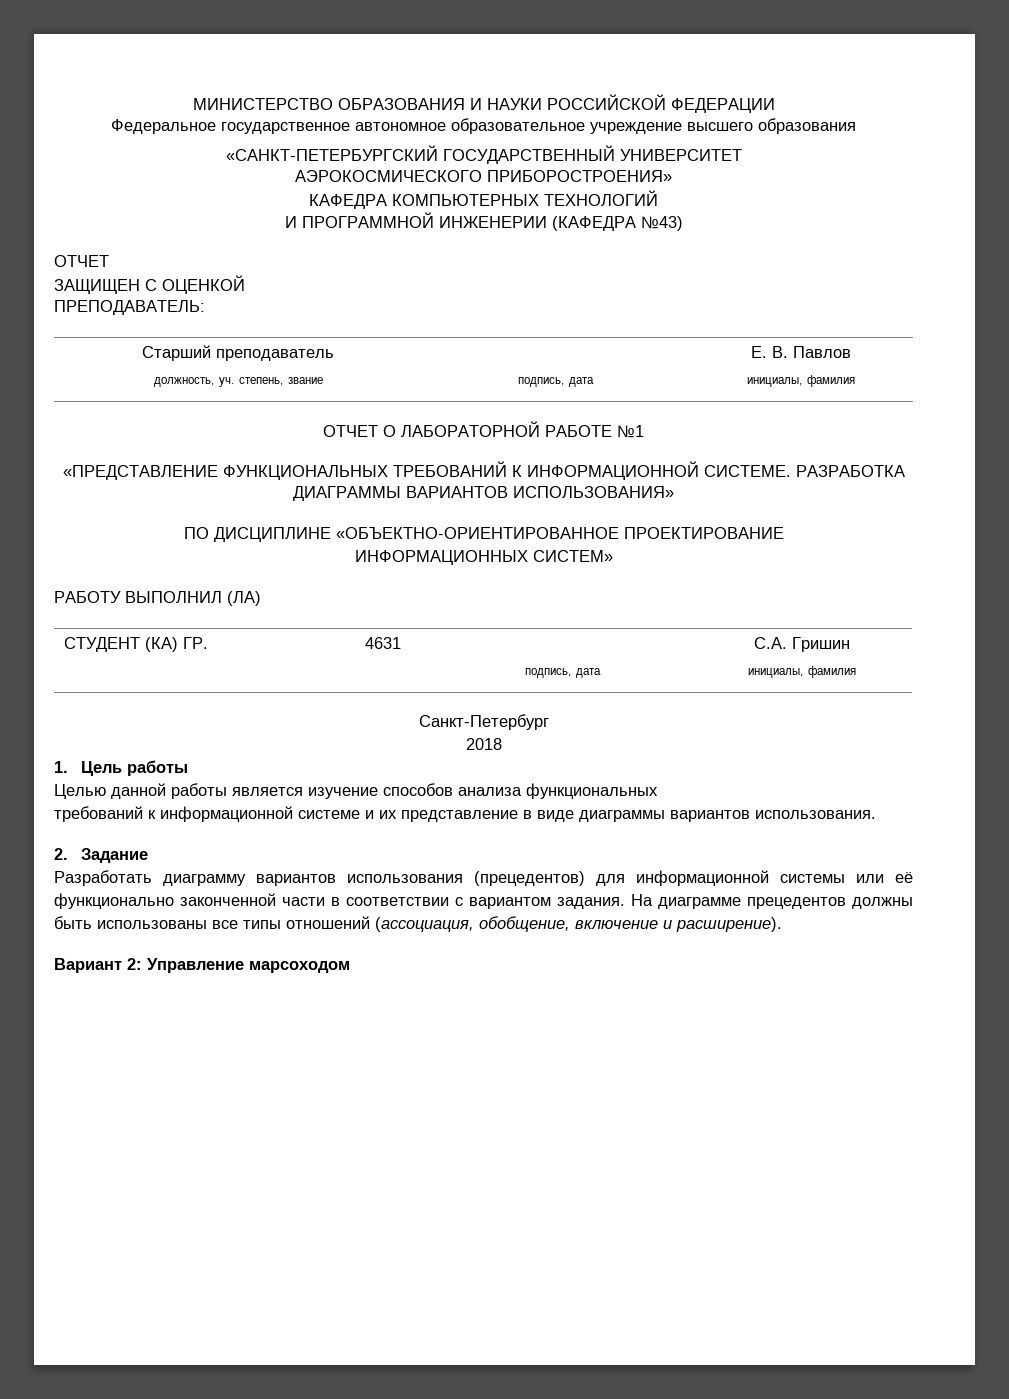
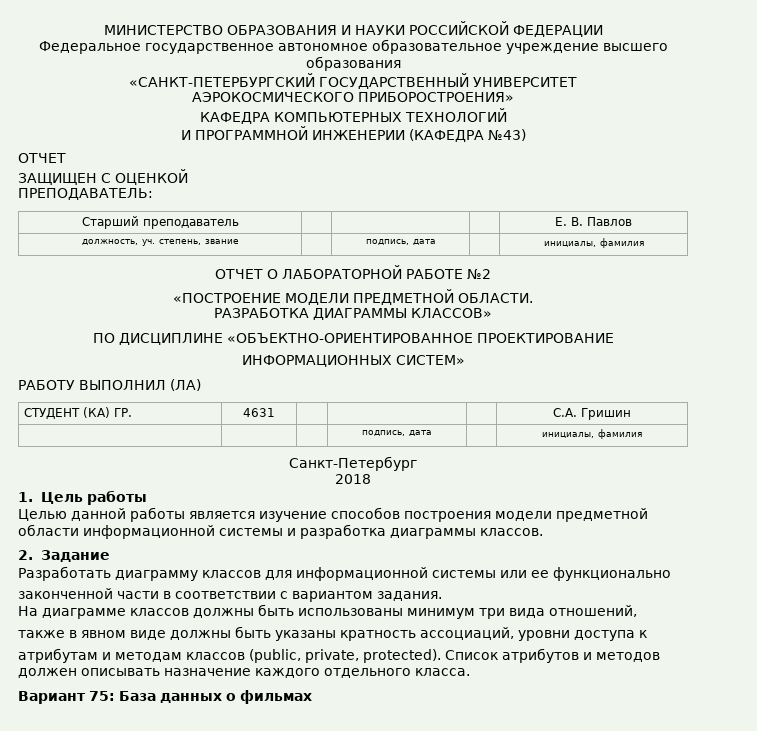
- ОТЧЕТ О ЛАБОРАТОРНОЙ РАБОТЕ №1
- «ПРЕДСТАВЛЕНИЕ ФУНКЦИОНАЛЬНЫХ ТРЕБОВАНИЙ К ИНФОРМАЦИОННОЙ СИСТЕМЕ. РАЗРАБОТКА ДИАГРАММЫ ВАРИАНТОВ ИСПОЛЬЗОВАНИЯ»
+ ОТЧЕТ О ЛАБОРАТОРНОЙ РАБОТЕ №2
+ «ПОСТРОЕНИЕ МОДЕЛИ ПРЕДМЕТНОЙ ОБЛАСТИ.
+ РАЗРАБОТКА ДИАГРАММЫ КЛАССОВ»
- Целью данной работы является изучение способов анализа функциональных
- требований к информационной системе и их представление в виде диаграммы вариантов использования.
+ Целью данной работы является изучение способов построения модели предметной области информационной системы и разработка диаграммы классов.
- Разработать диаграмму вариантов использования (прецедентов) для информационной системы или её функционально законченной части в соответствии с вариантом задания. На диаграмме прецедентов должны быть использованы все типы отношений (ассоциация, обобщение, включение и расширение).
- Вариант 2: Управление марсоходом
+ Разработать диаграмму классов для информационной системы или ее функционально
+ законченной части в соответствии с вариантом задания.
+ На диаграмме классов должны быть использованы минимум три вида отношений,
+ также в явном виде должны быть указаны кратность ассоциаций, уровни доступа к
+ атрибутам и методам классов (public, private, protected). Список атрибутов и методов должен описывать назначение каждого отдельного класса.
+ Вариант 75: База данных о фильмах

